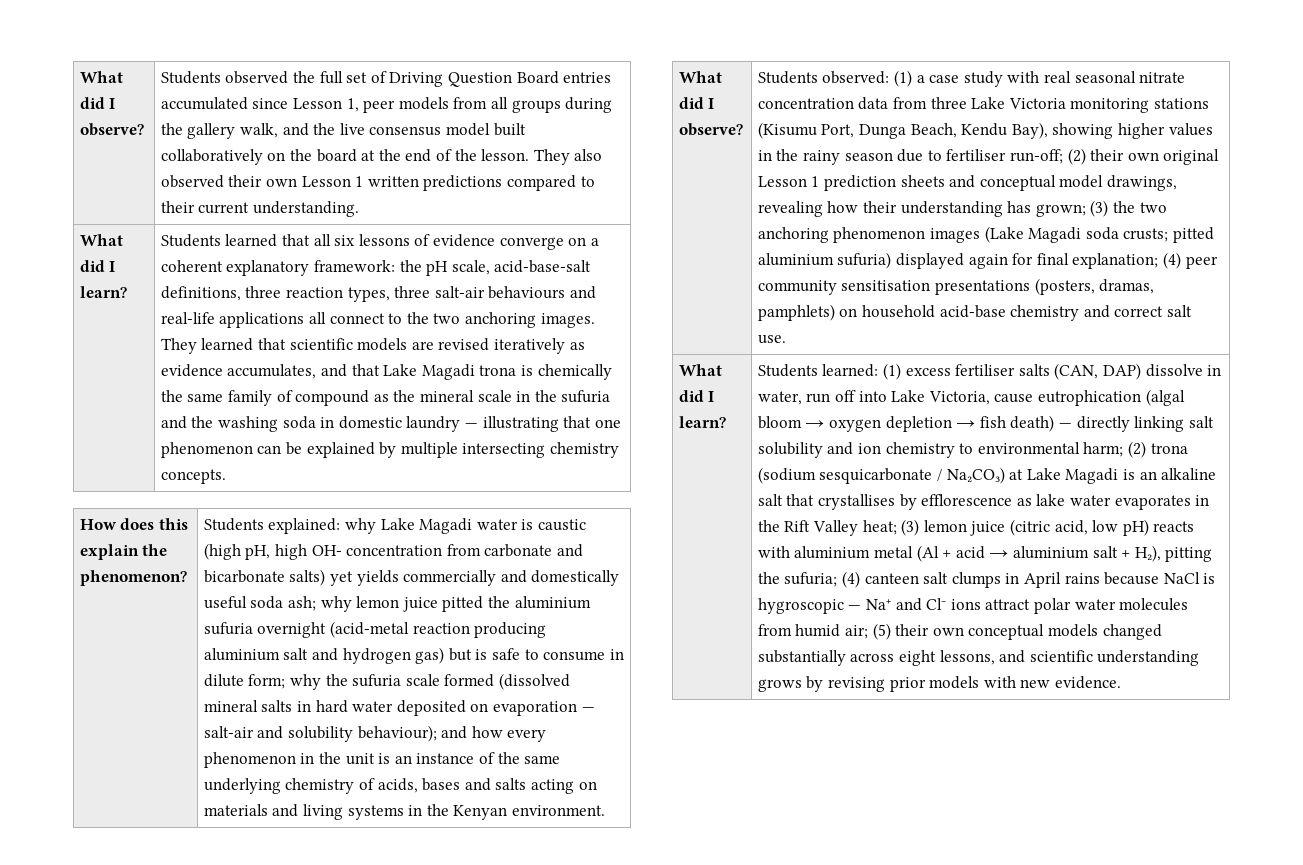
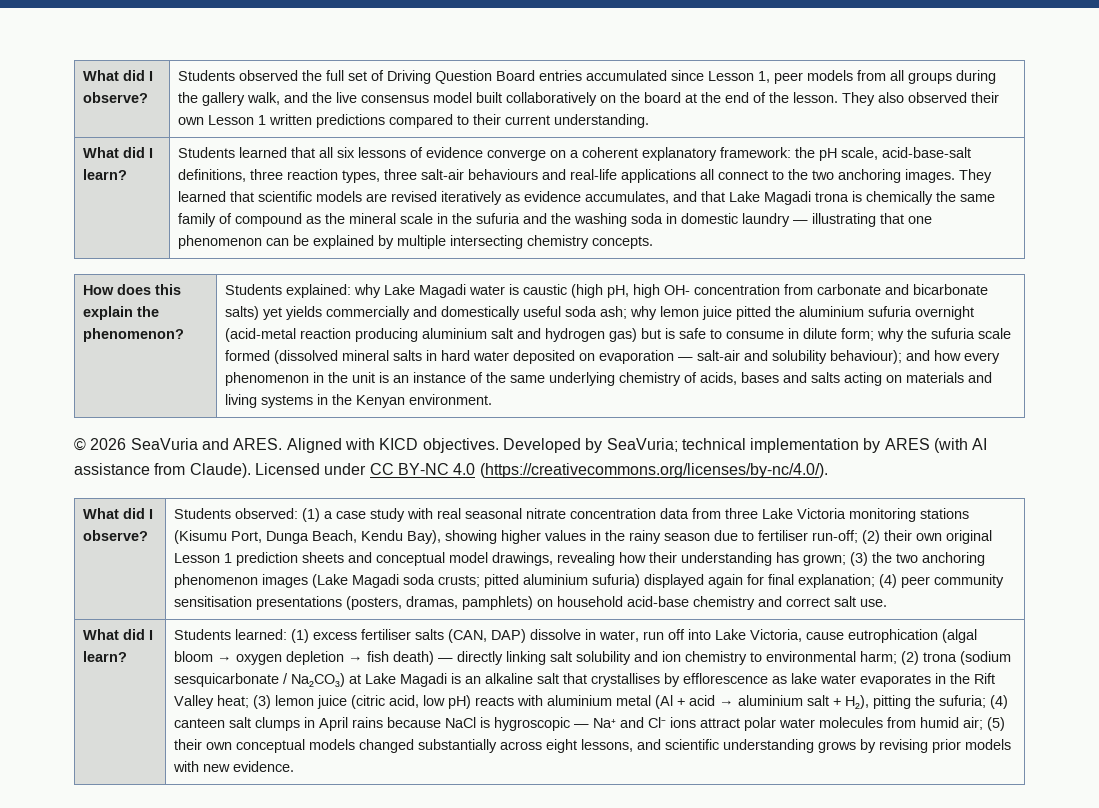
+ © 2026 SeaVuria and ARES. Aligned with KICD objectives. Developed by SeaVuria; technical implementation by ARES (with AI assistance from Claude). Licensed under CC BY-NC 4.0 (https://creativecommons.org/licenses/by-nc/4.0/).

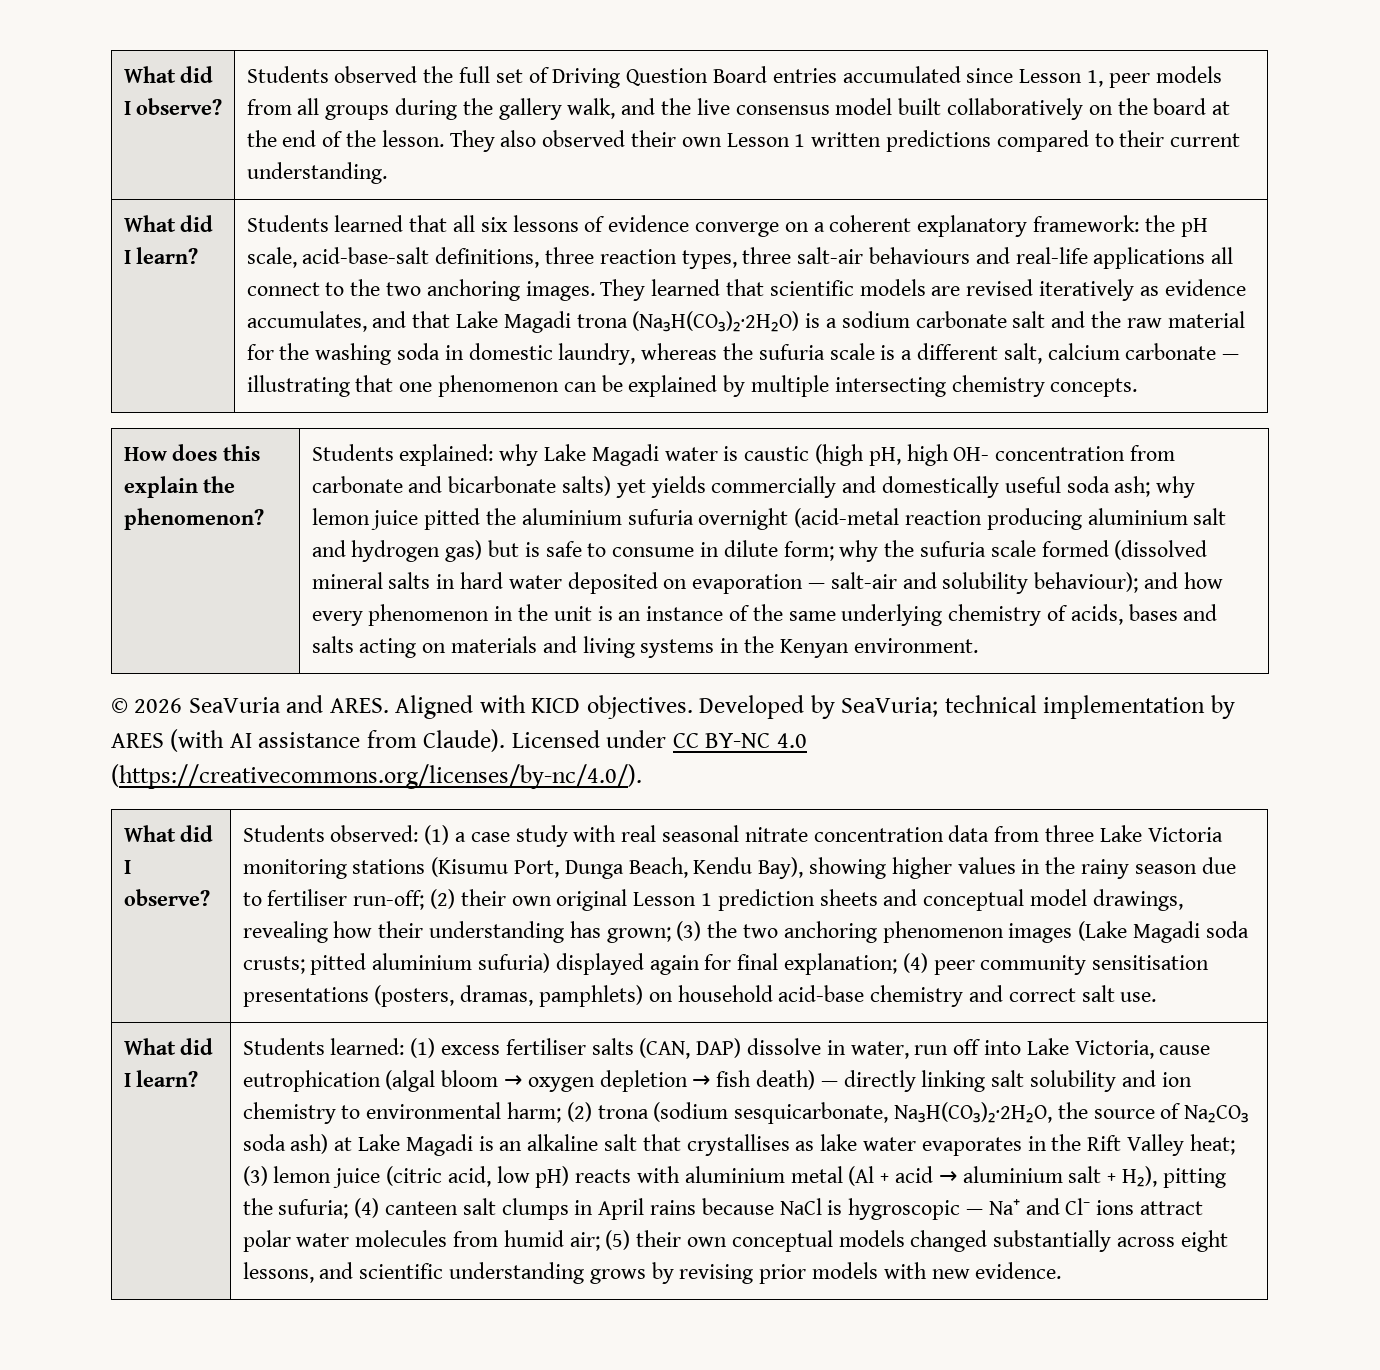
- They learned that scientific models are revised iteratively as evidence accumulates, and that Lake Magadi trona is chemically the same family of compound as the mineral scale in the sufuria and the washing soda in domestic laundry — illustrating that one phenomenon can be explained by multiple intersecting chemistry concepts.
+ They learned that scientific models are revised iteratively as evidence accumulates, and that Lake Magadi trona (Na₃H(CO₃)₂·2H₂O) is a sodium carbonate salt and the raw material for the washing soda in domestic laundry, whereas the sufuria scale is a different salt, calcium carbonate — illustrating that one phenomenon can be explained by multiple intersecting chemistry concepts.
- (2) trona (sodium sesquicarbonate / Na₂CO₃) at Lake Magadi is an alkaline salt that crystallises by efflorescence as lake water evaporates in the Rift Valley heat;
+ (2) trona (sodium sesquicarbonate, Na₃H(CO₃)₂·2H₂O, the source of Na₂CO₃ soda ash) at Lake Magadi is an alkaline salt that crystallises as lake water evaporates in the Rift Valley heat;

